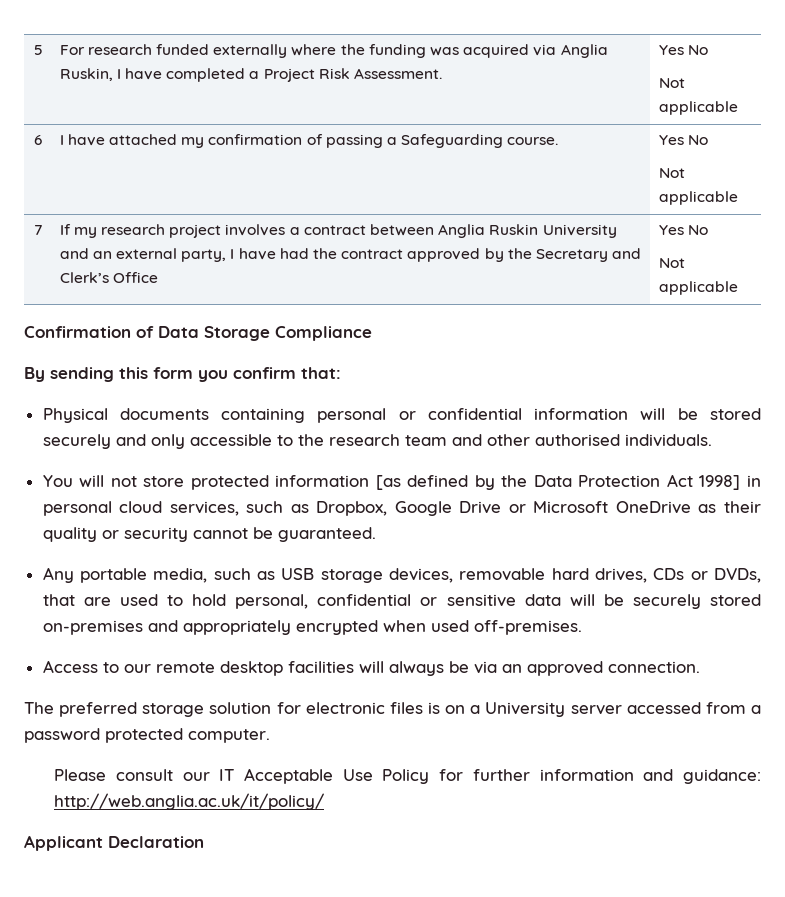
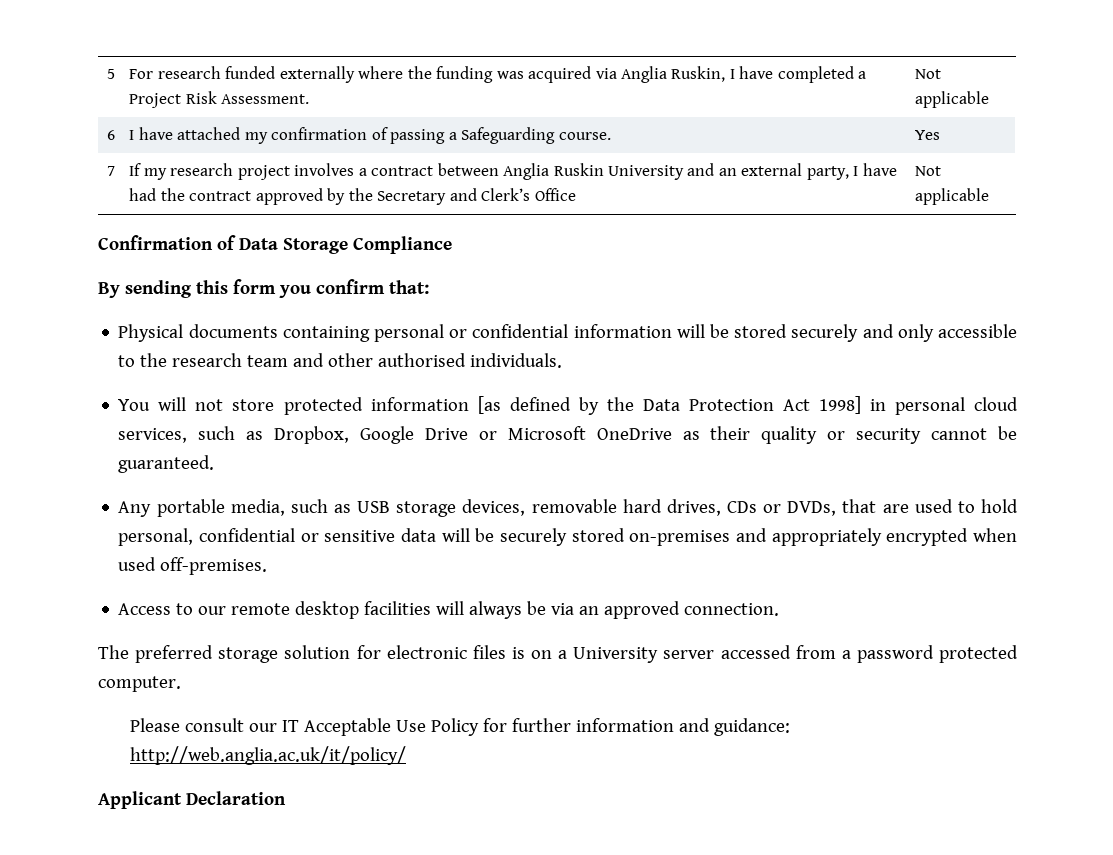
- 5 | For research funded externally where the funding was acquired via Anglia Ruskin, I have completed a Project Risk Assessment. | Yes No
- Not applicable
+ 5 | For research funded externally where the funding was acquired via Anglia Ruskin, I have completed a Project Risk Assessment. | Not applicable
- 6 | I have attached my confirmation of passing a Safeguarding course. | Yes No
- Not applicable
+ 6 | I have attached my confirmation of passing a Safeguarding course. | Yes
- 7 | If my research project involves a contract between Anglia Ruskin University and an external party, I have had the contract approved by the Secretary and Clerk’s Office | Yes No
- Not applicable
+ 7 | If my research project involves a contract between Anglia Ruskin University and an external party, I have had the contract approved by the Secretary and Clerk’s Office | Not applicable

